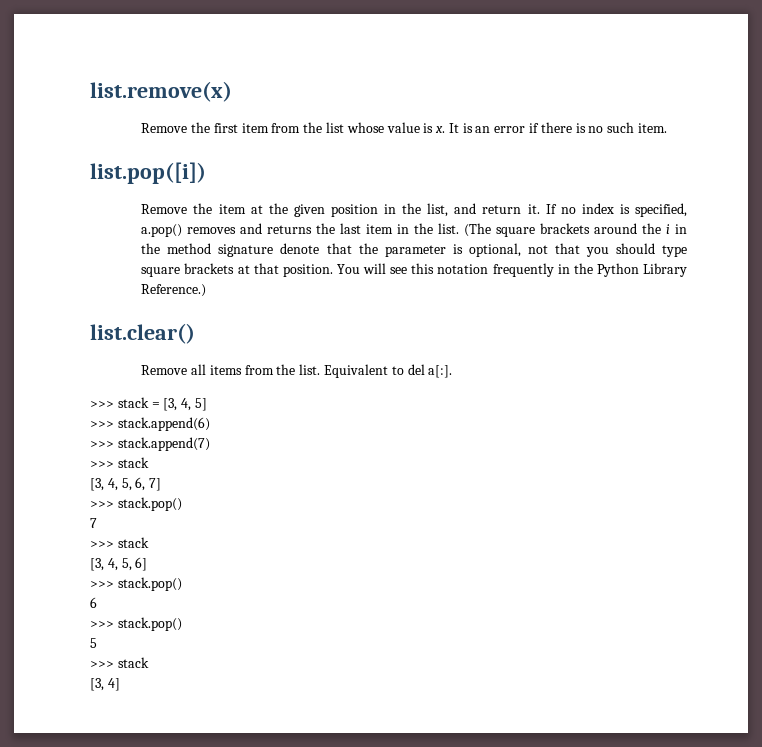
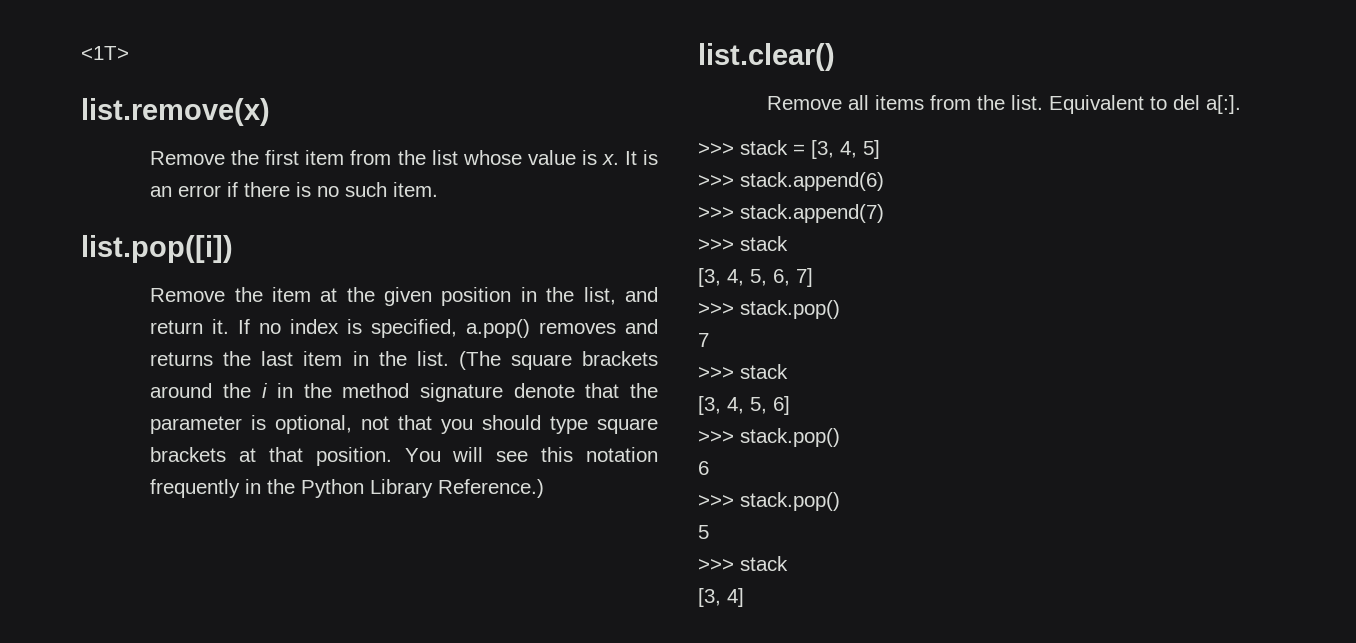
+ <1T>

